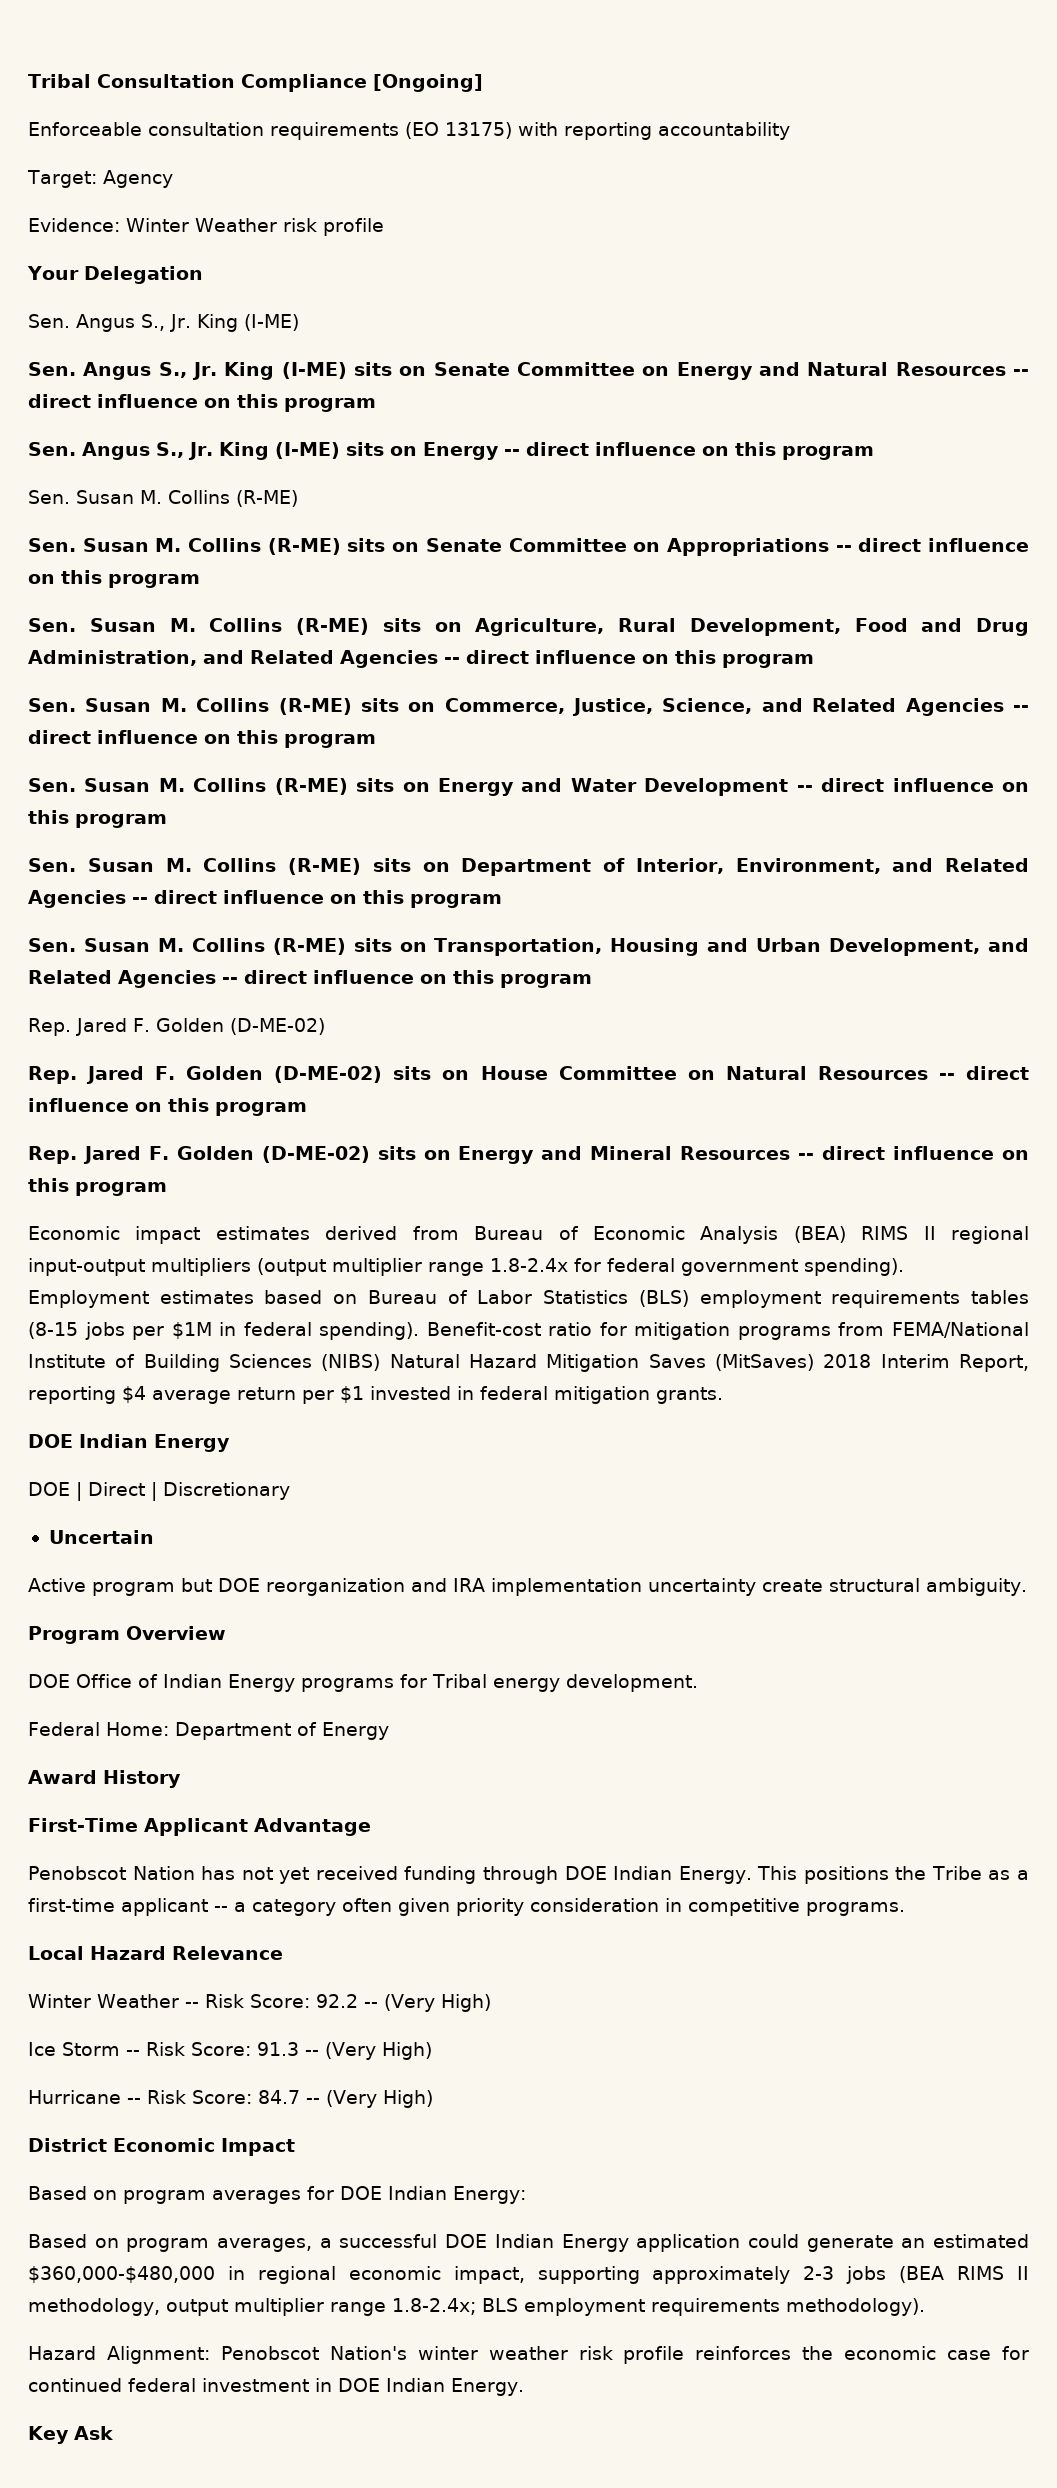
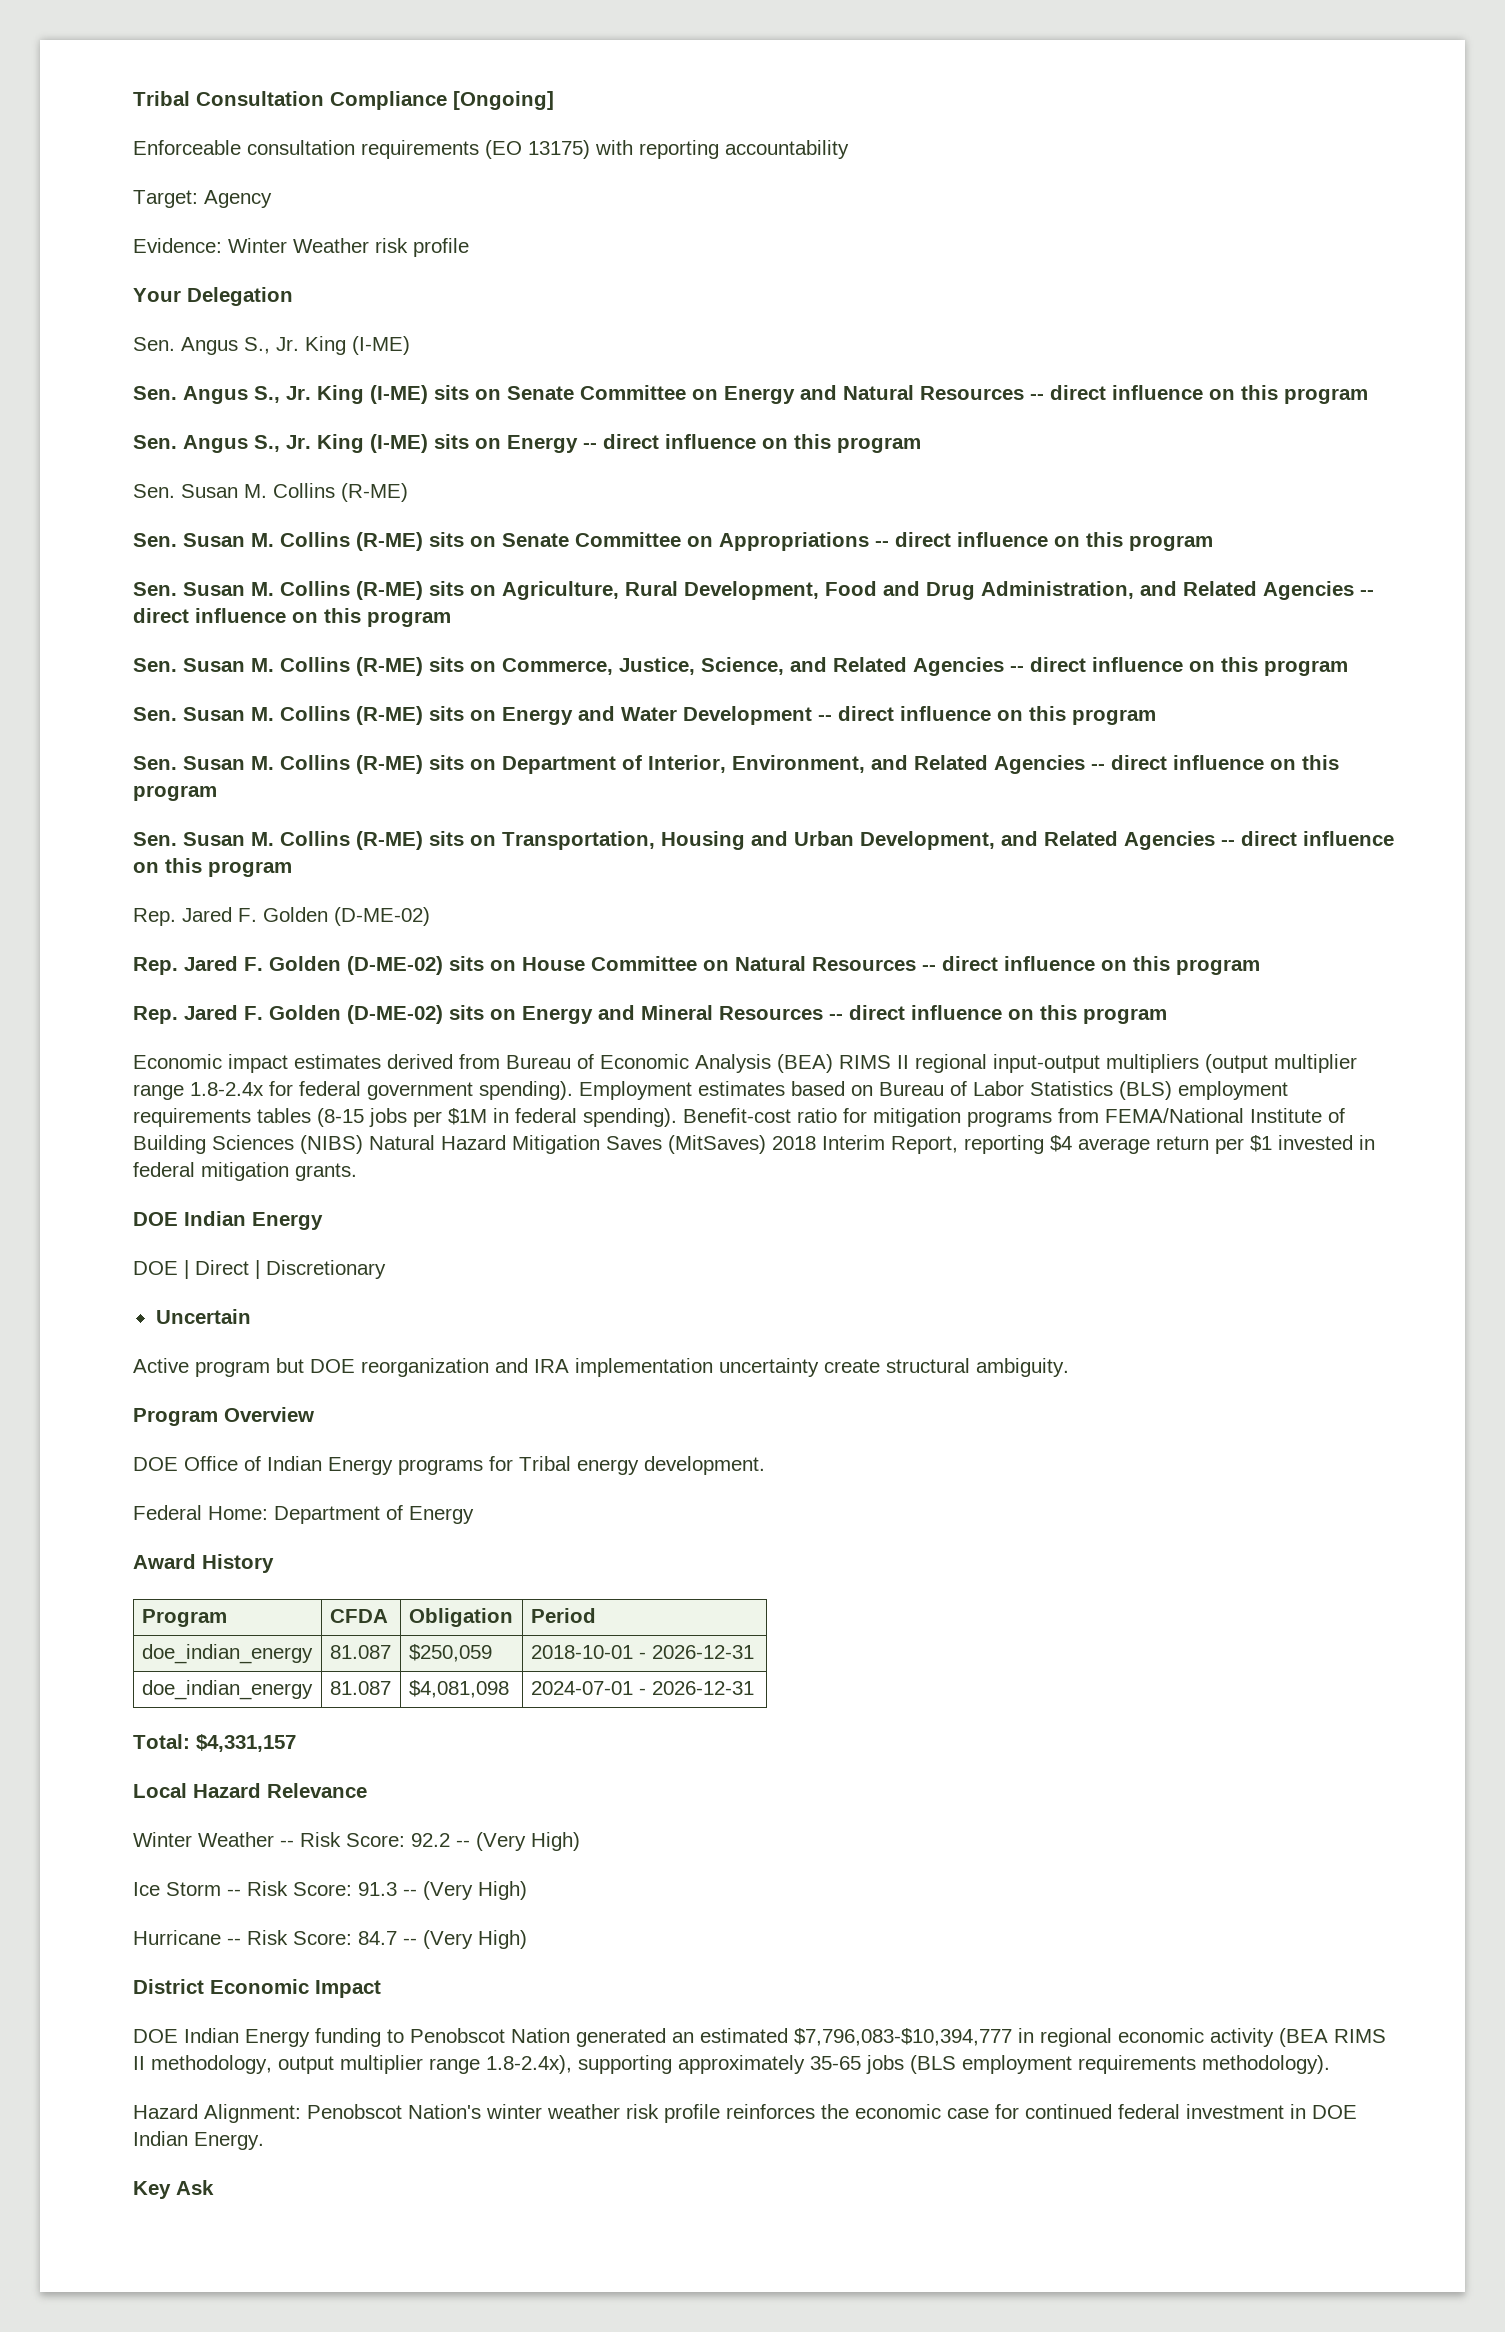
- First-Time Applicant Advantage
- Penobscot Nation has not yet received funding through DOE Indian Energy. This positions the Tribe as a first-time applicant -- a category often given priority consideration in competitive programs.
+ Program | CFDA | Obligation | Period
+ doe_indian_energy | 81.087 | $250,059 | 2018-10-01 - 2026-12-31
+ doe_indian_energy | 81.087 | $4,081,098 | 2024-07-01 - 2026-12-31
+ Total: $4,331,157
- Based on program averages for DOE Indian Energy:
- Based on program averages, a successful DOE Indian Energy application could generate an estimated $360,000-$480,000 in regional economic impact, supporting approximately 2-3 jobs (BEA RIMS II methodology, output multiplier range 1.8-2.4x; BLS employment requirements methodology).
+ DOE Indian Energy funding to Penobscot Nation generated an estimated $7,796,083-$10,394,777 in regional economic activity (BEA RIMS II methodology, output multiplier range 1.8-2.4x), supporting approximately 35-65 jobs (BLS employment requirements methodology).

